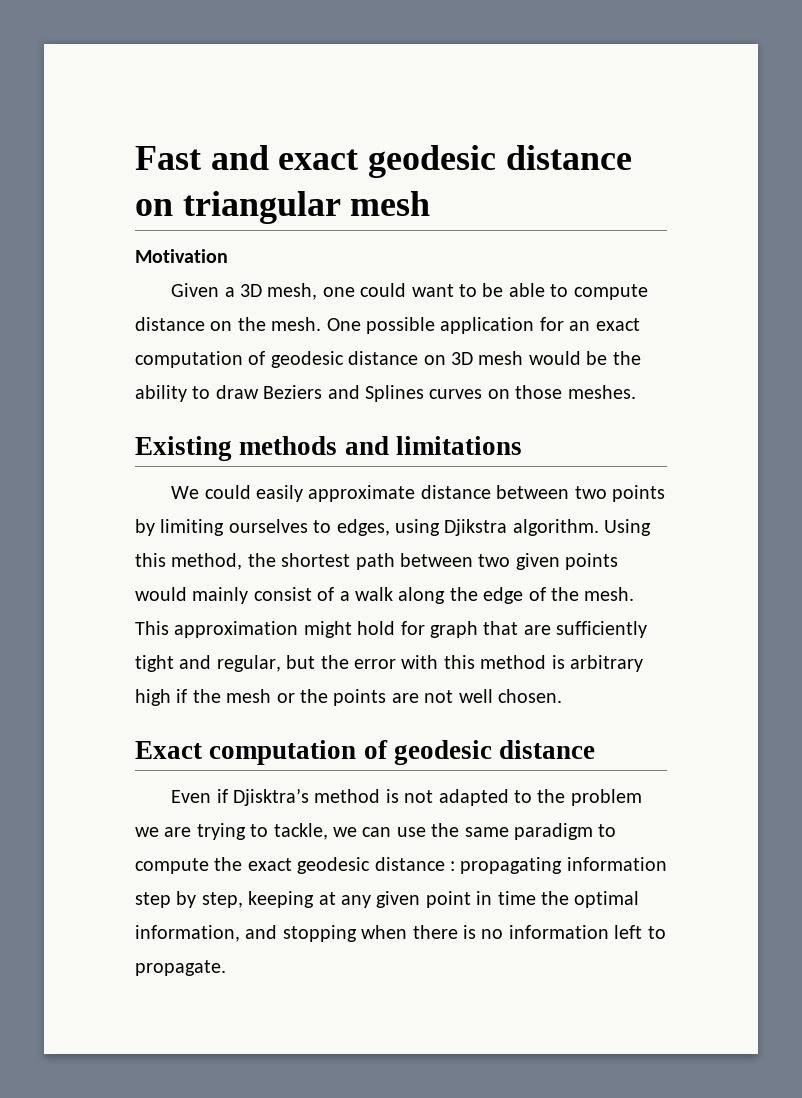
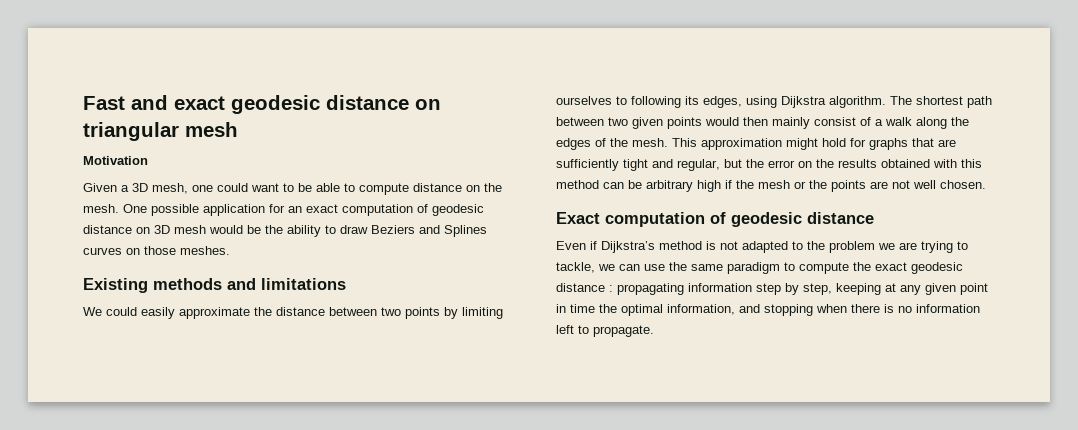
- We could easily approximate distance between two points by limiting ourselves to edges, using Djikstra algorithm. Using this method, the shortest path between two given points would mainly consist of a walk along the edge of the mesh.
+ We could easily approximate the distance between two points by limiting ourselves to following its edges, using Dijkstra algorithm. The shortest path between two given points would then mainly consist of a walk along the edges of the mesh.
- This approximation might hold for graph that are sufficiently tight and regular, but the error with this method is arbitrary high if the mesh or the points are not well chosen.
+ This approximation might hold for graphs that are sufficiently tight and regular, but the error on the results obtained with this method can be arbitrary high if the mesh or the points are not well chosen.
- Even if Djisktra’s method is not adapted to the problem we are trying to tackle, we can use the same paradigm to compute the exact geodesic distance : propagating information step by step, keeping at any given point in time the optimal information, and stopping when there is no information left to propagate.
+ Even if Dijkstra’s method is not adapted to the problem we are trying to tackle, we can use the same paradigm to compute the exact geodesic distance : propagating information step by step, keeping at any given point in time the optimal information, and stopping when there is no information left to propagate.

